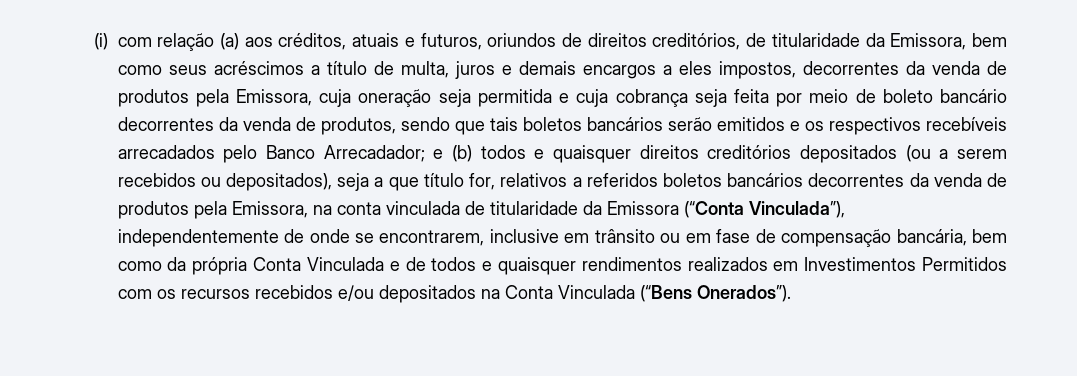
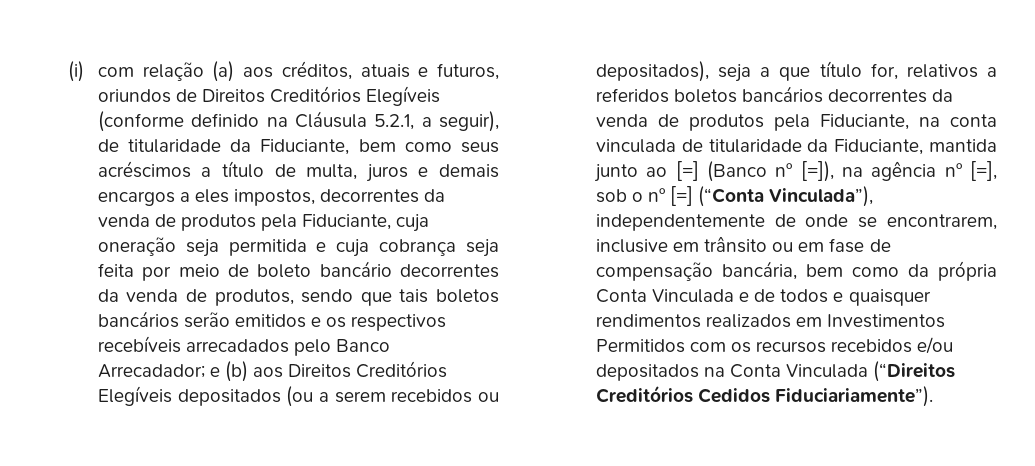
- (i) com relação (a) aos créditos, atuais e futuros, oriundos de direitos creditórios, de titularidade da Emissora, bem como seus acréscimos a título de multa, juros e demais encargos a eles impostos, decorrentes da venda de produtos pela Emissora, cuja oneração seja permitida e cuja cobrança seja feita por meio de boleto bancário decorrentes da venda de produtos, sendo que tais boletos bancários serão emitidos e os respectivos recebíveis arrecadados pelo Banco Arrecadador;
+ (i) com relação (a) aos créditos, atuais e futuros, oriundos de Direitos Creditórios Elegíveis (conforme definido na Cláusula 5.2.1, a seguir), de titularidade da Fiduciante, bem como seus acréscimos a título de multa, juros e demais encargos a eles impostos, decorrentes da venda de produtos pela Fiduciante, cuja oneração seja permitida e cuja cobrança seja feita por meio de boleto bancário decorrentes da venda de produtos, sendo que tais boletos bancários serão emitidos e os respectivos recebíveis arrecadados pelo Banco Arrecadador;
- e (b) todos e quaisquer direitos creditórios depositados (ou a serem recebidos ou depositados), seja a que título for, relativos a referidos boletos bancários decorrentes da venda de produtos pela Emissora, na conta vinculada de titularidade da Emissora (“Conta Vinculada”), independentemente de onde se encontrarem, inclusive em trânsito ou em fase de compensação bancária, bem como da própria Conta Vinculada e de todos e quaisquer rendimentos realizados em Investimentos Permitidos com os recursos recebidos e/ou depositados na Conta Vinculada (“Bens Onerados”).
+ e (b) aos Direitos Creditórios Elegíveis depositados (ou a serem recebidos ou depositados), seja a que título for, relativos a referidos boletos bancários decorrentes da venda de produtos pela Fiduciante, na conta vinculada de titularidade da Fiduciante, mantida junto ao [=] (Banco nº [=]), na agência nº [=], sob o nº [=] (“Conta Vinculada”), independentemente de onde se encontrarem, inclusive em trânsito ou em fase de compensação bancária, bem como da própria Conta Vinculada e de todos e quaisquer rendimentos realizados em Investimentos Permitidos com os recursos recebidos e/ou depositados na Conta Vinculada (“Direitos Creditórios Cedidos Fiduciariamente”).

